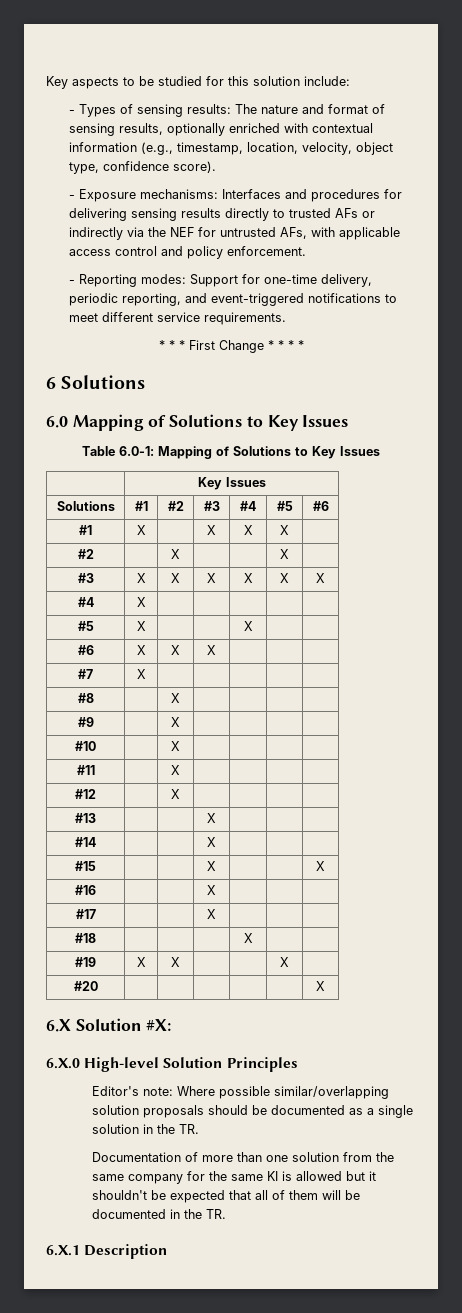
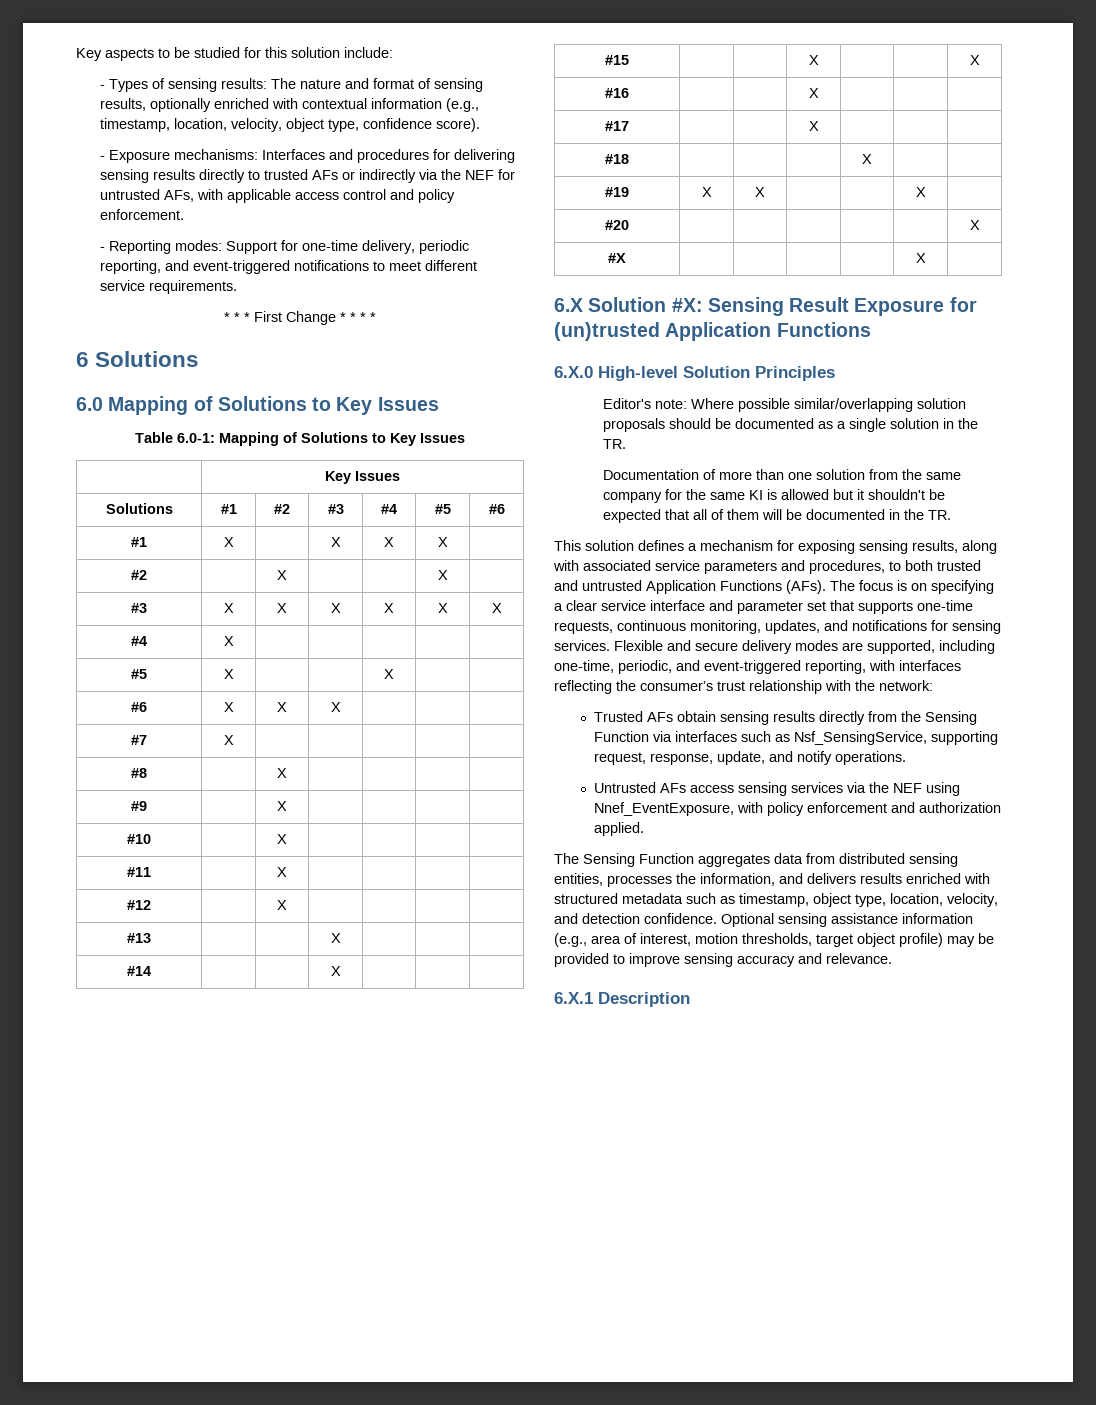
+ #X | | | | | X |
- 6.X Solution #X:
+ 6.X Solution #X: Sensing Result Exposure for (un)trusted Application Functions
+ This solution defines a mechanism for exposing sensing results, along with associated service parameters and procedures, to both trusted and untrusted Application Functions (AFs). The focus is on specifying a clear service interface and parameter set that supports one-time requests, continuous monitoring, updates, and notifications for sensing services. Flexible and secure delivery modes are supported, including one-time, periodic, and event-triggered reporting, with interfaces reflecting the consumer’s trust relationship with the network:
+ Trusted AFs obtain sensing results directly from the Sensing Function via interfaces such as Nsf_SensingService, supporting request, response, update, and notify operations.
+ Untrusted AFs access sensing services via the NEF using Nnef_EventExposure, with policy enforcement and authorization applied.
+ The Sensing Function aggregates data from distributed sensing entities, processes the information, and delivers results enriched with structured metadata such as timestamp, object type, location, velocity, and detection confidence. Optional sensing assistance information (e.g., area of interest, motion thresholds, target object profile) may be provided to improve sensing accuracy and relevance.

